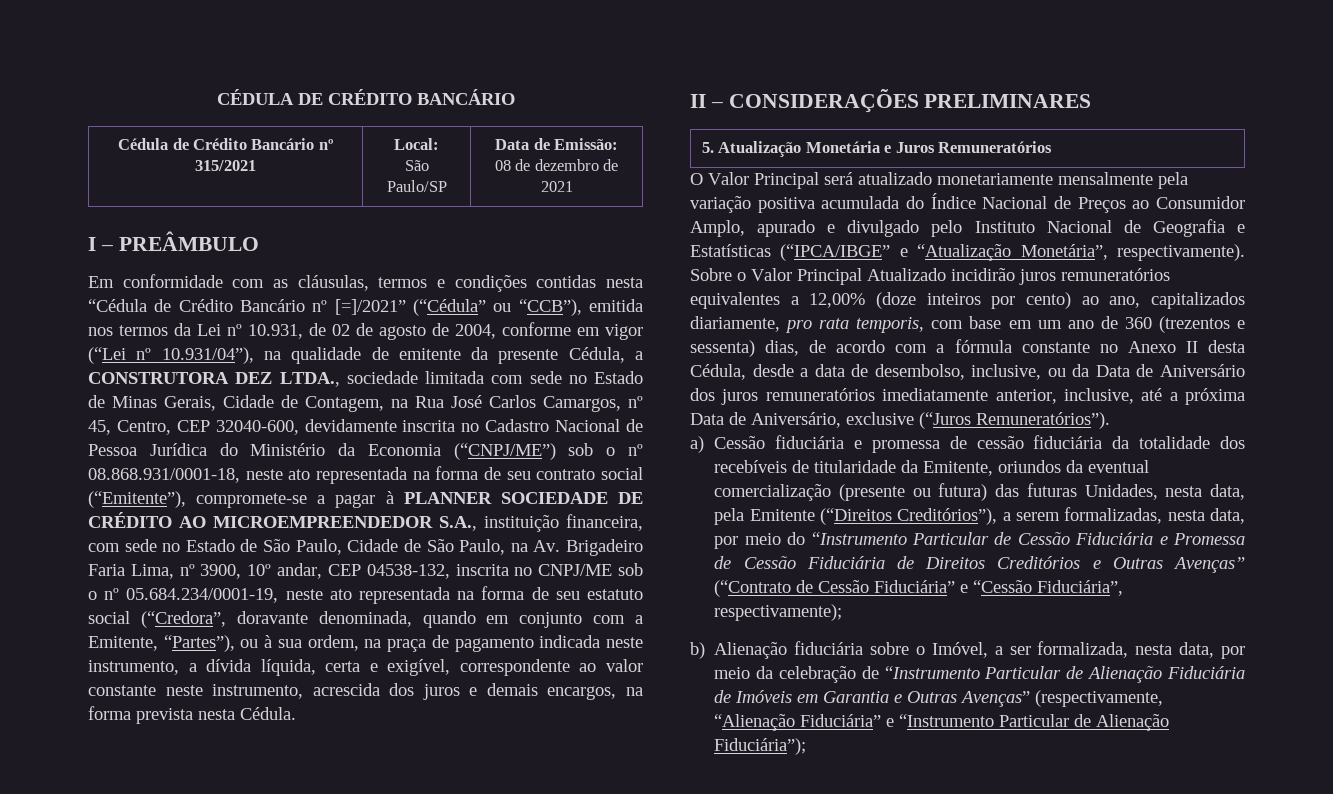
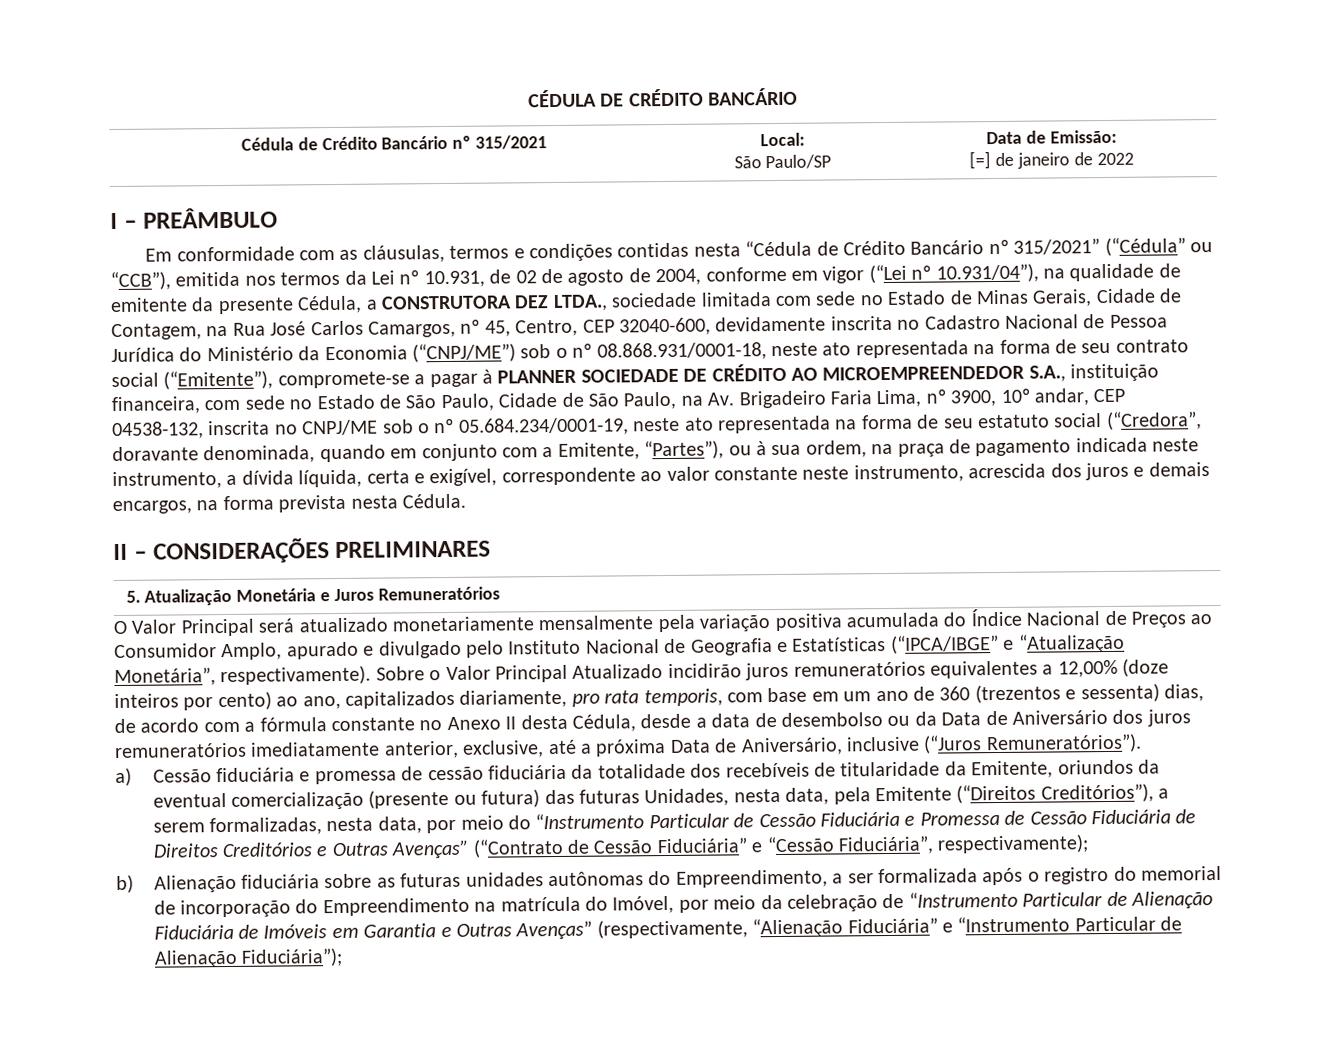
  Cédula de Crédito Bancário nº 315/2021 | Local:
  São Paulo/SP | Data de Emissão:
- 08 de dezembro de 2021
+ [=] de janeiro de 2022
- Em conformidade com as cláusulas, termos e condições contidas nesta “Cédula de Crédito Bancário nº [=]/2021” (“Cédula” ou “CCB”), emitida nos termos da Lei nº 10.931, de 02 de agosto de 2004, conforme em vigor (“Lei nº 10.931/04”), na qualidade de emitente da presente Cédula, a CONSTRUTORA DEZ LTDA., sociedade limitada com sede no Estado de Minas Gerais, Cidade de Contagem, na Rua José Carlos Camargos, nº 45, Centro, CEP 32040-600, devidamente inscrita no Cadastro Nacional de Pessoa Jurídica do Ministério da Economia (“CNPJ/ME”) sob o nº 08.868.931/0001-18, neste ato representada na forma de seu contrato social (“Emitente”), compromete-se a pagar à PLANNER SOCIEDADE DE CRÉDITO AO MICROEMPREENDEDOR S.A., instituição financeira, com sede no Estado de São Paulo, Cidade de São Paulo, na Av. Brigadeiro Faria Lima, nº 3900, 10º andar, CEP 04538-132, inscrita no CNPJ/ME sob o nº 05.684.234/0001-19, neste ato representada na forma de seu estatuto social (“Credora”, doravante denominada, quando em conjunto com a Emitente, “Partes”), ou à sua ordem, na praça de pagamento indicada neste instrumento, a dívida líquida, certa e exigível, correspondente ao valor constante neste instrumento, acrescida dos juros e demais encargos, na forma prevista nesta Cédula.
+ Em conformidade com as cláusulas, termos e condições contidas nesta “Cédula de Crédito Bancário nº 315/2021” (“Cédula” ou “CCB”), emitida nos termos da Lei nº 10.931, de 02 de agosto de 2004, conforme em vigor (“Lei nº 10.931/04”), na qualidade de emitente da presente Cédula, a CONSTRUTORA DEZ LTDA., sociedade limitada com sede no Estado de Minas Gerais, Cidade de Contagem, na Rua José Carlos Camargos, nº 45, Centro, CEP 32040-600, devidamente inscrita no Cadastro Nacional de Pessoa Jurídica do Ministério da Economia (“CNPJ/ME”) sob o nº 08.868.931/0001-18, neste ato representada na forma de seu contrato social (“Emitente”), compromete-se a pagar à PLANNER SOCIEDADE DE CRÉDITO AO MICROEMPREENDEDOR S.A., instituição financeira, com sede no Estado de São Paulo, Cidade de São Paulo, na Av. Brigadeiro Faria Lima, nº 3900, 10º andar, CEP 04538-132, inscrita no CNPJ/ME sob o nº 05.684.234/0001-19, neste ato representada na forma de seu estatuto social (“Credora”, doravante denominada, quando em conjunto com a Emitente, “Partes”), ou à sua ordem, na praça de pagamento indicada neste instrumento, a dívida líquida, certa e exigível, correspondente ao valor constante neste instrumento, acrescida dos juros e demais encargos, na forma prevista nesta Cédula.
- Sobre o Valor Principal Atualizado incidirão juros remuneratórios equivalentes a 12,00% (doze inteiros por cento) ao ano, capitalizados diariamente, pro rata temporis, com base em um ano de 360 (trezentos e sessenta) dias, de acordo com a fórmula constante no Anexo II desta Cédula, desde a data de desembolso, inclusive, ou da Data de Aniversário dos juros remuneratórios imediatamente anterior, inclusive, até a próxima Data de Aniversário, exclusive (“Juros Remuneratórios”).
+ Sobre o Valor Principal Atualizado incidirão juros remuneratórios equivalentes a 12,00% (doze inteiros por cento) ao ano, capitalizados diariamente, pro rata temporis, com base em um ano de 360 (trezentos e sessenta) dias, de acordo com a fórmula constante no Anexo II desta Cédula, desde a data de desembolso ou da Data de Aniversário dos juros remuneratórios imediatamente anterior, exclusive, até a próxima Data de Aniversário, inclusive (“Juros Remuneratórios”).
- b) Alienação fiduciária sobre o Imóvel, a ser formalizada, nesta data, por meio da celebração de “Instrumento Particular de Alienação Fiduciária de Imóveis em Garantia e Outras Avenças” (respectivamente, “Alienação Fiduciária” e “Instrumento Particular de Alienação Fiduciária”);
+ b) Alienação fiduciária sobre as futuras unidades autônomas do Empreendimento, a ser formalizada após o registro do memorial de incorporação do Empreendimento na matrícula do Imóvel, por meio da celebração de “Instrumento Particular de Alienação Fiduciária de Imóveis em Garantia e Outras Avenças” (respectivamente, “Alienação Fiduciária” e “Instrumento Particular de Alienação Fiduciária”);

